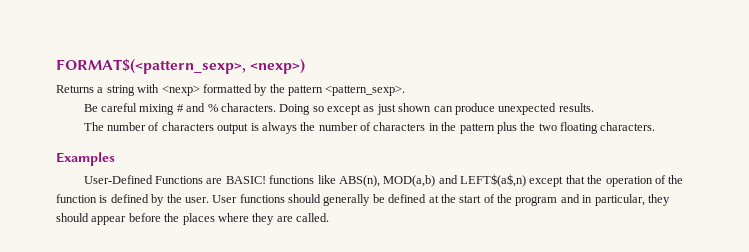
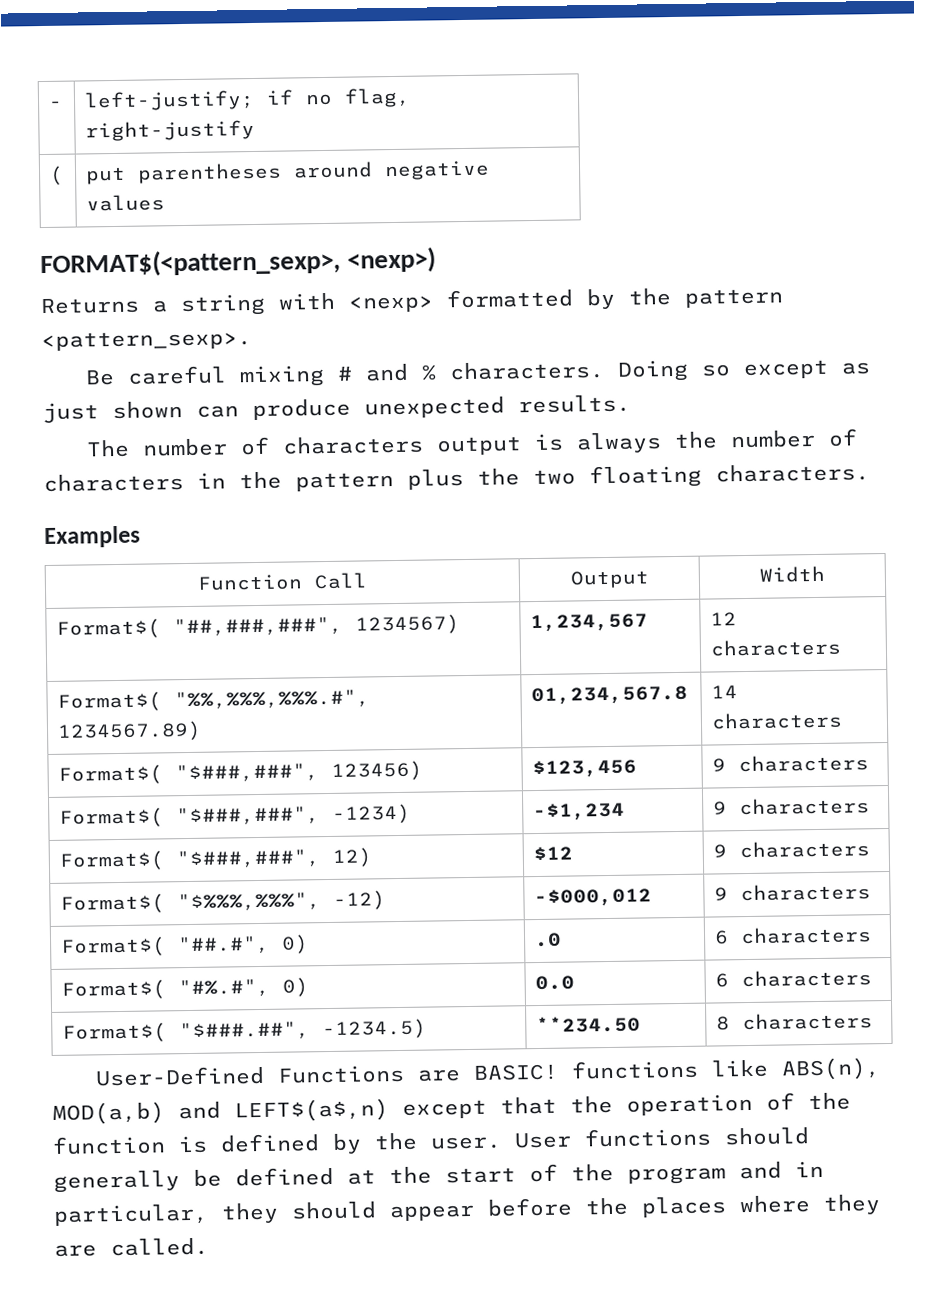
+ - | left-justify; if no flag, right-justify
+ ( | put parentheses around negative values
+ Function Call | Output | Width
+ Format$( "##,###,###", 1234567) | 1,234,567 | 12 characters
+ Format$( "%%,%%%,%%%.#", 1234567.89) | 01,234,567.8 | 14 characters
+ Format$( "$###,###", 123456) | $123,456 | 9 characters
+ Format$( "$###,###", -1234) | -$1,234 | 9 characters
+ Format$( "$###,###", 12) | $12 | 9 characters
+ Format$( "$%%%,%%%", -12) | -$000,012 | 9 characters
+ Format$( "##.#", 0) | .0 | 6 characters
+ Format$( "#%.#", 0) | 0.0 | 6 characters
+ Format$( "$###.##", -1234.5) | **234.50 | 8 characters

